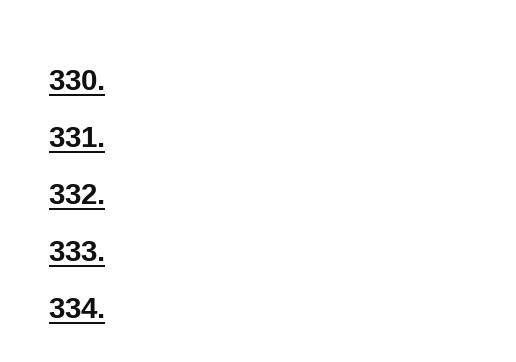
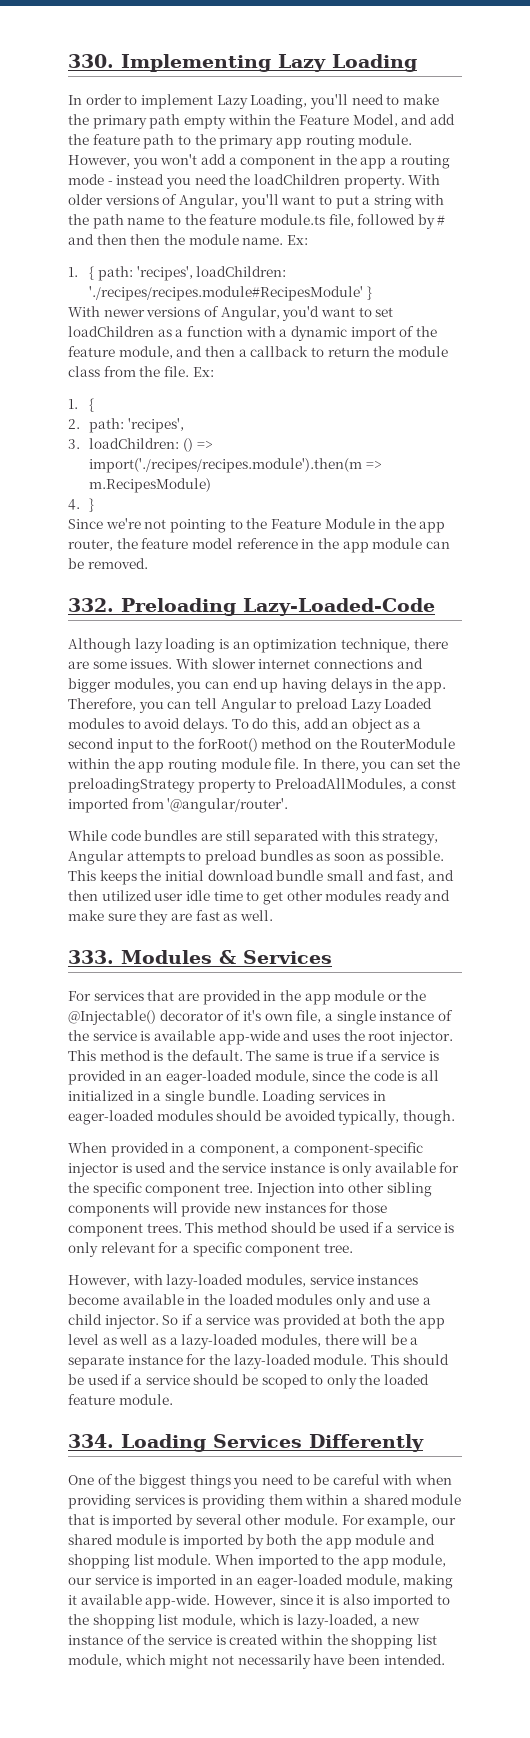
- 330.
- 331.
- 332.
- 333.
- 334.
+ 330. Implementing Lazy Loading
+ In order to implement Lazy Loading, you'll need to make the primary path empty within the Feature Model, and add the feature path to the primary app routing module. However, you won't add a component in the app a routing mode - instead you need the loadChildren property. With older versions of Angular, you'll want to put a string with the path name to the feature module.ts file, followed by # and then then the module name. Ex:
+ 1. { path: 'recipes', loadChildren: './recipes/recipes.module#RecipesModule' }
+ With newer versions of Angular, you'd want to set loadChildren as a function with a dynamic import of the feature module, and then a callback to return the module class from the file. Ex:
+ 1. {
+ 2. path: 'recipes',
+ 3. loadChildren: () => import('./recipes/recipes.module').then(m => m.RecipesModule)
+ 4. }
+ Since we're not pointing to the Feature Module in the app router, the feature model reference in the app module can be removed.
+ 332. Preloading Lazy-Loaded-Code
+ Although lazy loading is an optimization technique, there are some issues. With slower internet connections and bigger modules, you can end up having delays in the app. Therefore, you can tell Angular to preload Lazy Loaded modules to avoid delays. To do this, add an object as a second input to the forRoot() method on the RouterModule within the app routing module file. In there, you can set the preloadingStrategy property to PreloadAllModules, a const imported from '@angular/router'.
+ While code bundles are still separated with this strategy, Angular attempts to preload bundles as soon as possible. This keeps the initial download bundle small and fast, and then utilized user idle time to get other modules ready and make sure they are fast as well.
+ 333. Modules & Services
+ For services that are provided in the app module or the @Injectable() decorator of it's own file, a single instance of the service is available app-wide and uses the root injector. This method is the default. The same is true if a service is provided in an eager-loaded module, since the code is all initialized in a single bundle. Loading services in eager-loaded modules should be avoided typically, though.
+ When provided in a component, a component-specific injector is used and the service instance is only available for the specific component tree. Injection into other sibling components will provide new instances for those component trees. This method should be used if a service is only relevant for a specific component tree.
+ However, with lazy-loaded modules, service instances become available in the loaded modules only and use a child injector. So if a service was provided at both the app level as well as a lazy-loaded modules, there will be a separate instance for the lazy-loaded module. This should be used if a service should be scoped to only the loaded feature module.
+ 334. Loading Services Differently
+ One of the biggest things you need to be careful with when providing services is providing them within a shared module that is imported by several other module. For example, our shared module is imported by both the app module and shopping list module. When imported to the app module, our service is imported in an eager-loaded module, making it available app-wide. However, since it is also imported to the shopping list module, which is lazy-loaded, a new instance of the service is created within the shopping list module, which might not necessarily have been intended.

